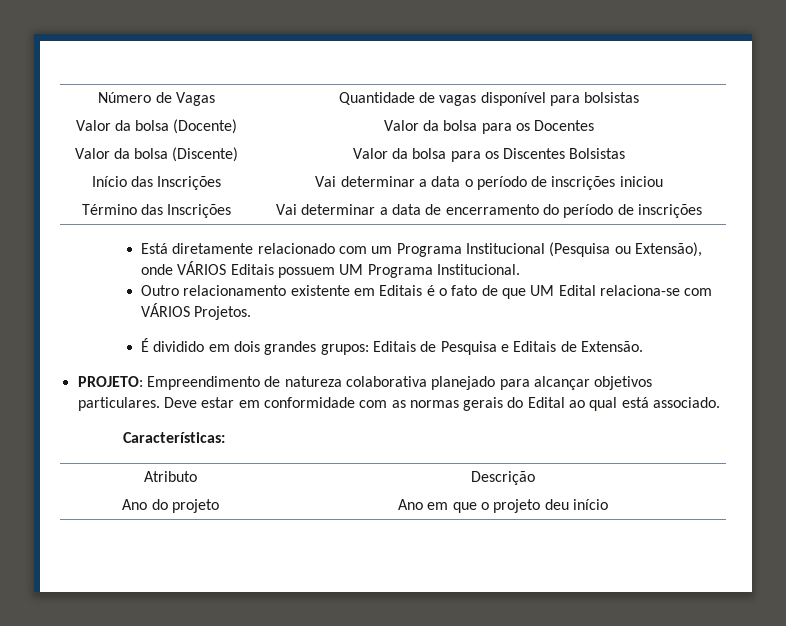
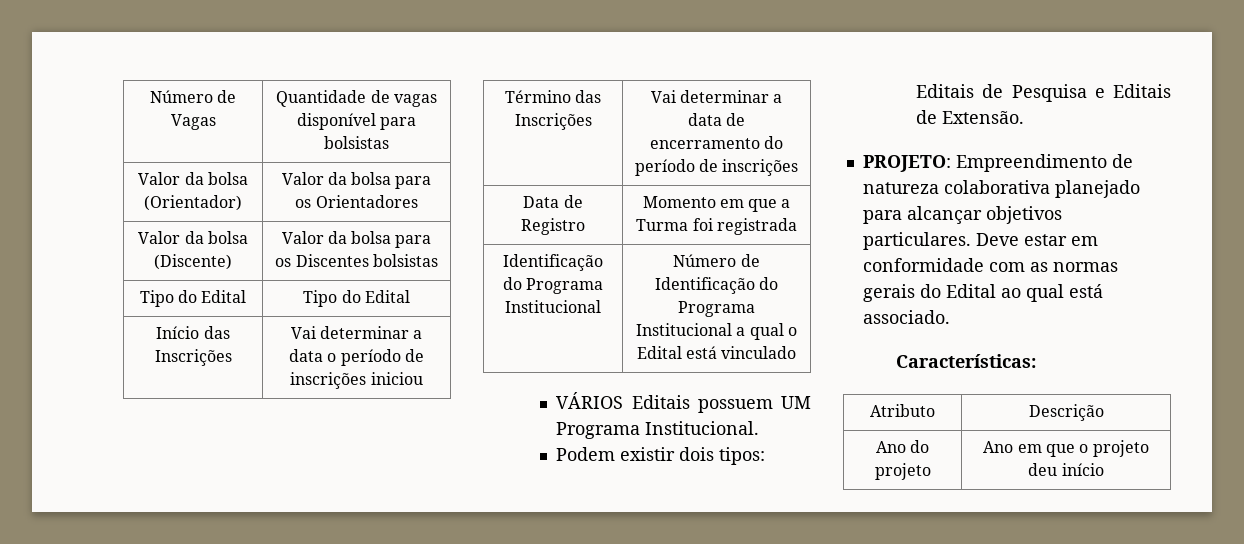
- Valor da bolsa (Docente) | Valor da bolsa para os Docentes
+ Valor da bolsa (Orientador) | Valor da bolsa para os Orientadores
- Valor da bolsa (Discente) | Valor da bolsa para os Discentes Bolsistas
+ Valor da bolsa (Discente) | Valor da bolsa para os Discentes bolsistas
+ Tipo do Edital | Tipo do Edital
- Está diretamente relacionado com um Programa Institucional (Pesquisa ou Extensão), onde VÁRIOS Editais possuem UM Programa Institucional.
+ Data de Registro | Momento em que a Turma foi registrada
+ Identificação do Programa Institucional | Número de Identificação do Programa Institucional a qual o Edital está vinculado
+ VÁRIOS Editais possuem UM Programa Institucional.
- Outro relacionamento existente em Editais é o fato de que UM Edital relaciona-se com VÁRIOS Projetos.
- É dividido em dois grandes grupos: Editais de Pesquisa e Editais de Extensão.
+ Podem existir dois tipos: Editais de Pesquisa e Editais de Extensão.

